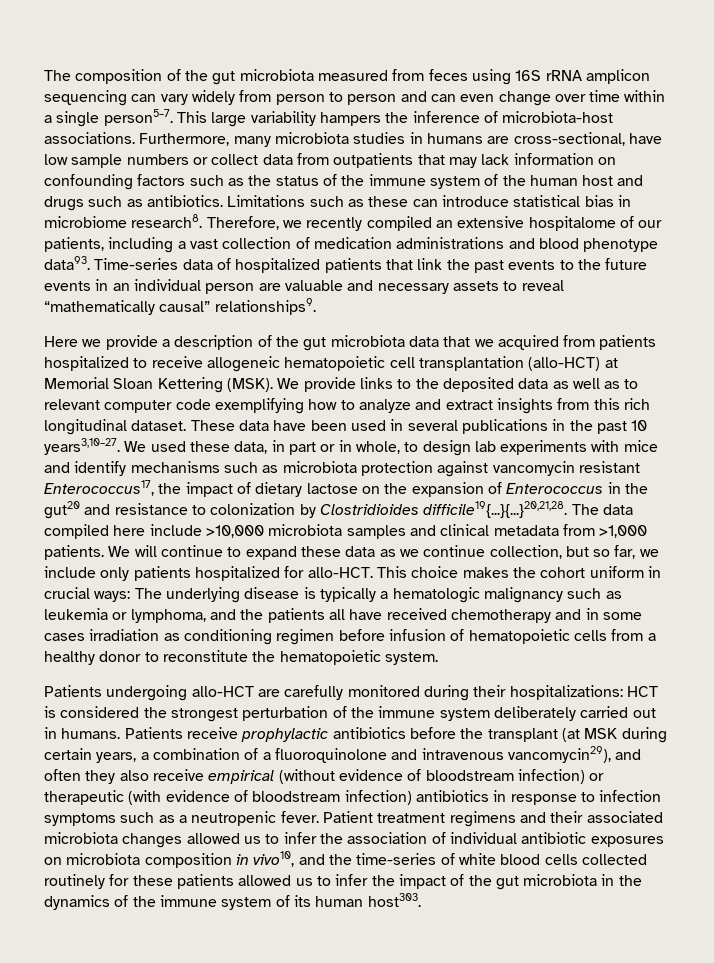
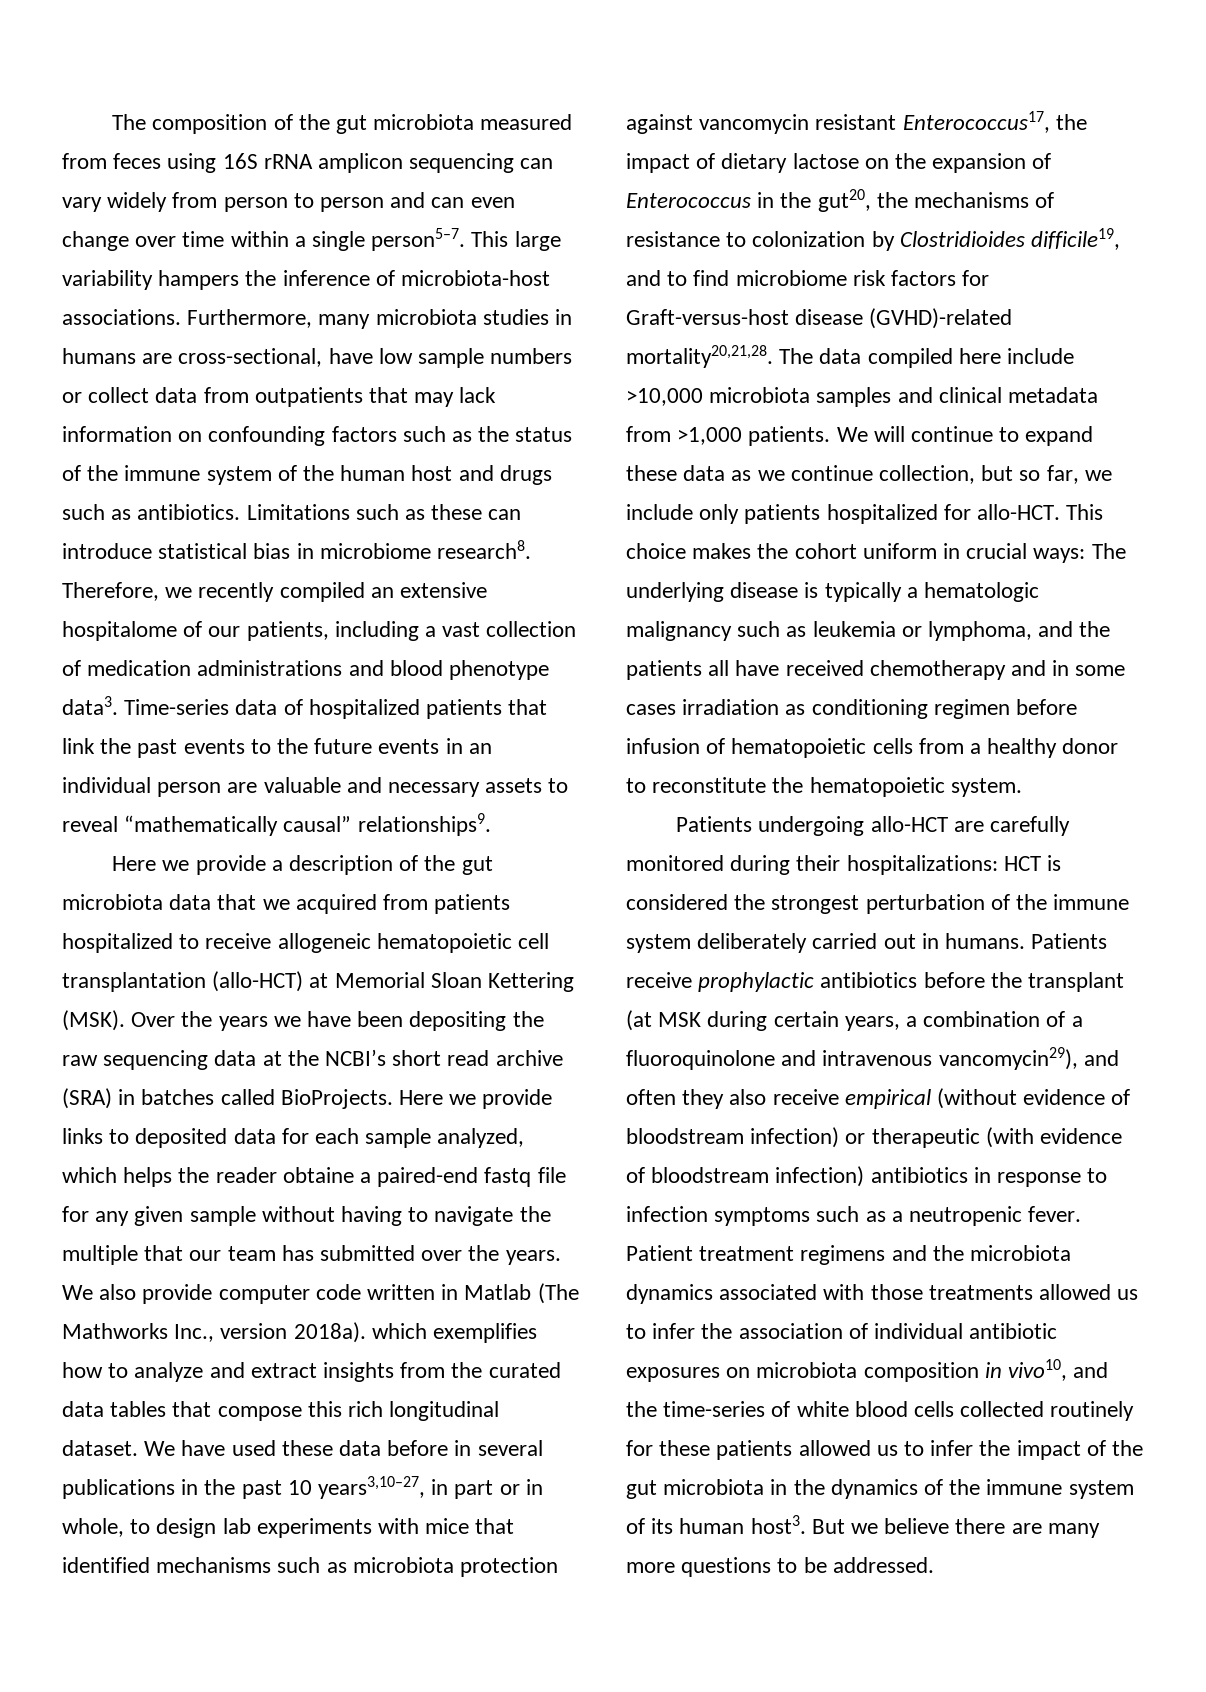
- Therefore, we recently compiled an extensive hospitalome of our patients, including a vast collection of medication administrations and blood phenotype data93.
+ Therefore, we recently compiled an extensive hospitalome of our patients, including a vast collection of medication administrations and blood phenotype data3.
- We provide links to the deposited data as well as to relevant computer code exemplifying how to analyze and extract insights from this rich longitudinal dataset. These data have been used in several publications in the past 10 years3,10–27. We used these data, in part or in whole, to design lab experiments with mice and identify mechanisms such as microbiota protection against vancomycin resistant Enterococcus17, the impact of dietary lactose on the expansion of Enterococcus in the gut20 and resistance to colonization by Clostridioides difficile19{...}{...}20,21,28. The data compiled here include >10,000 microbiota samples and clinical metadata from >1,000 patients.
+ Over the years we have been depositing the raw sequencing data at the NCBI’s short read archive (SRA) in batches called BioProjects. Here we provide links to deposited data for each sample analyzed, which helps the reader obtaine a paired-end fastq file for any given sample without having to navigate the multiple that our team has submitted over the years. We also provide computer code written in Matlab (The Mathworks Inc., version 2018a). which exemplifies how to analyze and extract insights from the curated data tables that compose this rich longitudinal dataset. We have used these data before in several publications in the past 10 years3,10–27, in part or in whole, to design lab experiments with mice that identified mechanisms such as microbiota protection against vancomycin resistant Enterococcus17, the impact of dietary lactose on the expansion of Enterococcus in the gut20, the mechanisms of resistance to colonization by Clostridioides difficile19, and to find microbiome risk factors for Graft-versus-host disease (GVHD)-related mortality20,21,28. The data compiled here include >10,000 microbiota samples and clinical metadata from >1,000 patients.
- Patient treatment regimens and their associated microbiota changes allowed us to infer the association of individual antibiotic exposures on microbiota composition in vivo10, and the time-series of white blood cells collected routinely for these patients allowed us to infer the impact of the gut microbiota in the dynamics of the immune system of its human host303.
+ Patient treatment regimens and the microbiota dynamics associated with those treatments allowed us to infer the association of individual antibiotic exposures on microbiota composition in vivo10, and the time-series of white blood cells collected routinely for these patients allowed us to infer the impact of the gut microbiota in the dynamics of the immune system of its human host3. But we believe there are many more questions to be addressed.

